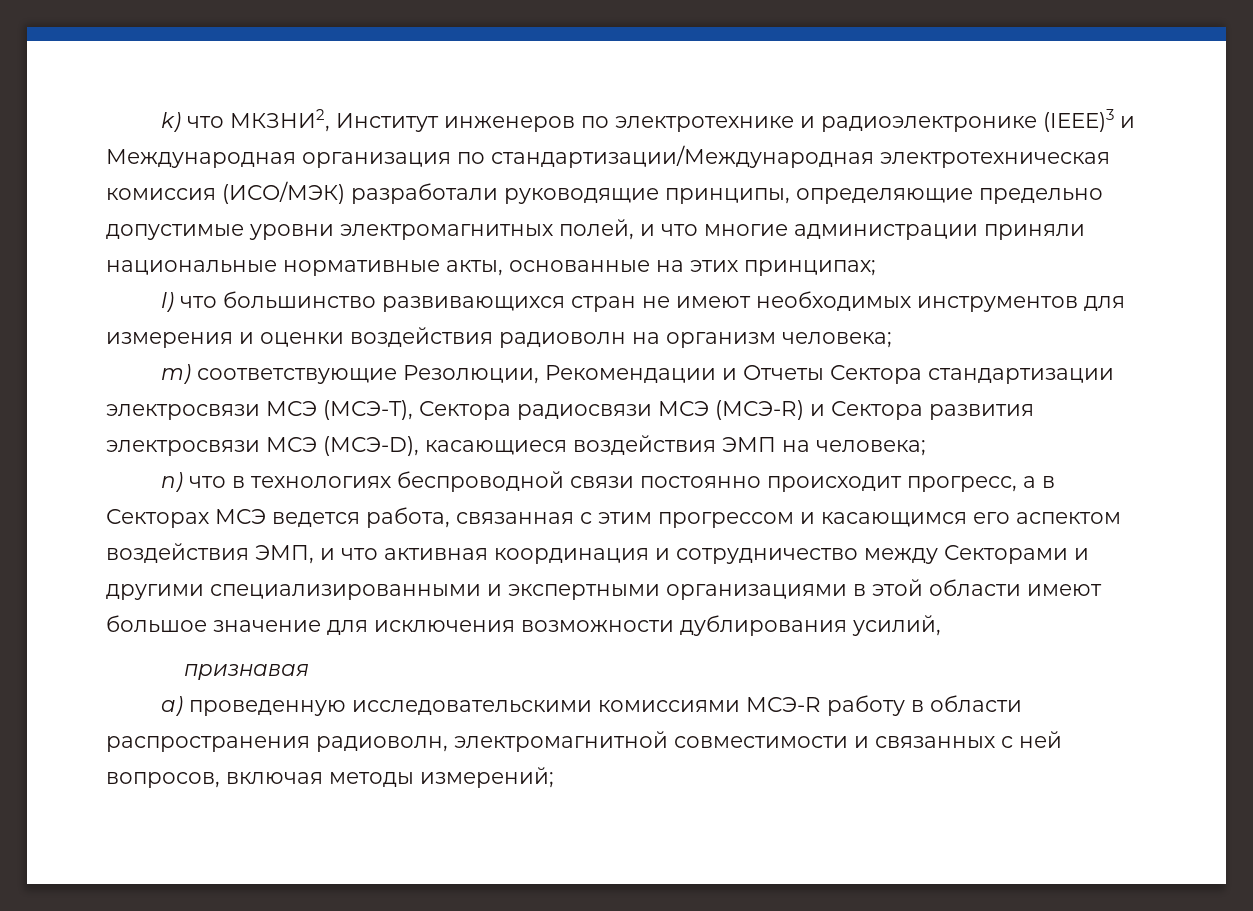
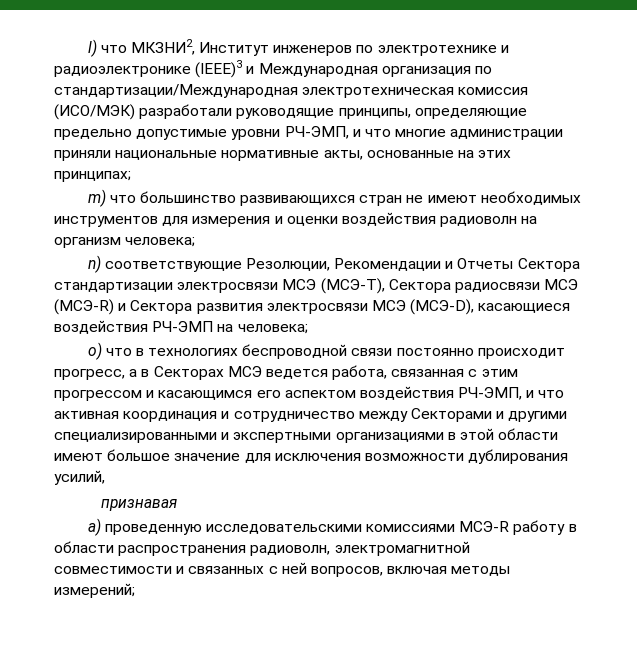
- k) что МКЗНИ2, Институт инженеров по электротехнике и радиоэлектронике (IEEE)3 и Международная организация по стандартизации/Международная электротехническая комиссия (ИСО/МЭК) разработали руководящие принципы, определяющие предельно допустимые уровни электромагнитных полей, и что многие администрации приняли национальные нормативные акты, основанные на этих принципах;
+ l) что МКЗНИ2, Институт инженеров по электротехнике и радиоэлектронике (IEEE)3 и Международная организация по стандартизации/Международная электротехническая комиссия (ИСО/МЭК) разработали руководящие принципы, определяющие предельно допустимые уровни РЧ-ЭМП, и что многие администрации приняли национальные нормативные акты, основанные на этих принципах;
- l) что большинство развивающихся стран не имеют необходимых инструментов для измерения и оценки воздействия радиоволн на организм человека;
+ m) что большинство развивающихся стран не имеют необходимых инструментов для измерения и оценки воздействия радиоволн на организм человека;
- m) соответствующие Резолюции, Рекомендации и Отчеты Сектора стандартизации электросвязи МСЭ (МСЭ-T), Сектора радиосвязи МСЭ (МСЭ-R) и Сектора развития электросвязи МСЭ (МСЭ-D), касающиеся воздействия ЭМП на человека;
+ n) соответствующие Резолюции, Рекомендации и Отчеты Сектора стандартизации электросвязи МСЭ (МСЭ-T), Сектора радиосвязи МСЭ (МСЭ-R) и Сектора развития электросвязи МСЭ (МСЭ-D), касающиеся воздействия РЧ-ЭМП на человека;
- n) что в технологиях беспроводной связи постоянно происходит прогресс, а в Секторах МСЭ ведется работа, связанная с этим прогрессом и касающимся его аспектом воздействия ЭМП, и что активная координация и сотрудничество между Секторами и другими специализированными и экспертными организациями в этой области имеют большое значение для исключения возможности дублирования усилий,
+ o) что в технологиях беспроводной связи постоянно происходит прогресс, а в Секторах МСЭ ведется работа, связанная с этим прогрессом и касающимся его аспектом воздействия РЧ-ЭМП, и что активная координация и сотрудничество между Секторами и другими специализированными и экспертными организациями в этой области имеют большое значение для исключения возможности дублирования усилий,

